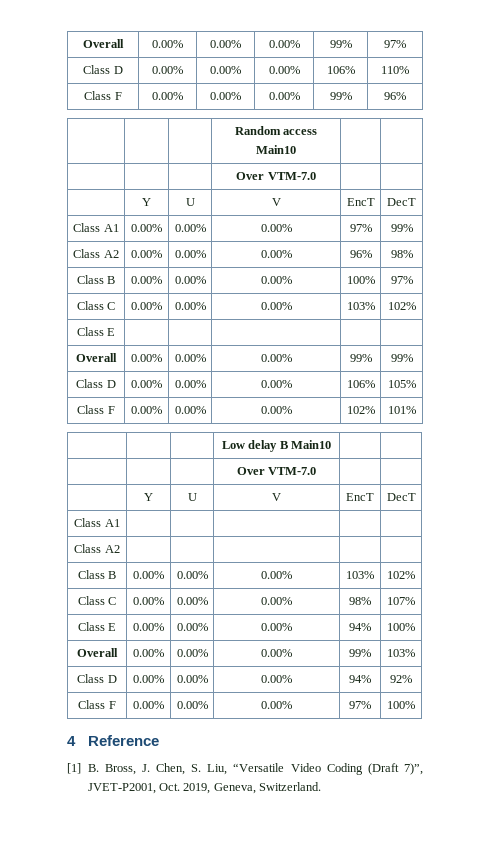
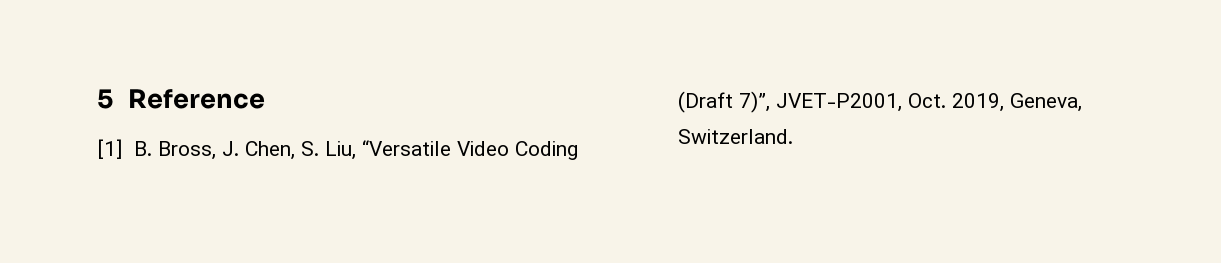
- Overall | 0.00% | 0.00% | 0.00% | 99% | 97%
- Class D | 0.00% | 0.00% | 0.00% | 106% | 110%
- Class F | 0.00% | 0.00% | 0.00% | 99% | 96%
- | | | Random access Main10 | |
- | | | Over VTM-7.0 | |
- | Y | U | V | EncT | DecT
- Class A1 | 0.00% | 0.00% | 0.00% | 97% | 99%
- Class A2 | 0.00% | 0.00% | 0.00% | 96% | 98%
- Class B | 0.00% | 0.00% | 0.00% | 100% | 97%
- Class C | 0.00% | 0.00% | 0.00% | 103% | 102%
- Class E | | | | |
- Overall | 0.00% | 0.00% | 0.00% | 99% | 99%
- Class D | 0.00% | 0.00% | 0.00% | 106% | 105%
- Class F | 0.00% | 0.00% | 0.00% | 102% | 101%
- | | | Low delay B Main10 | |
- | | | Over VTM-7.0 | |
- | Y | U | V | EncT | DecT
- Class A1 | | | | |
- Class A2 | | | | |
- Class B | 0.00% | 0.00% | 0.00% | 103% | 102%
- Class C | 0.00% | 0.00% | 0.00% | 98% | 107%
- Class E | 0.00% | 0.00% | 0.00% | 94% | 100%
- Overall | 0.00% | 0.00% | 0.00% | 99% | 103%
- Class D | 0.00% | 0.00% | 0.00% | 94% | 92%
- Class F | 0.00% | 0.00% | 0.00% | 97% | 100%
- 4 Reference
+ 5 Reference

